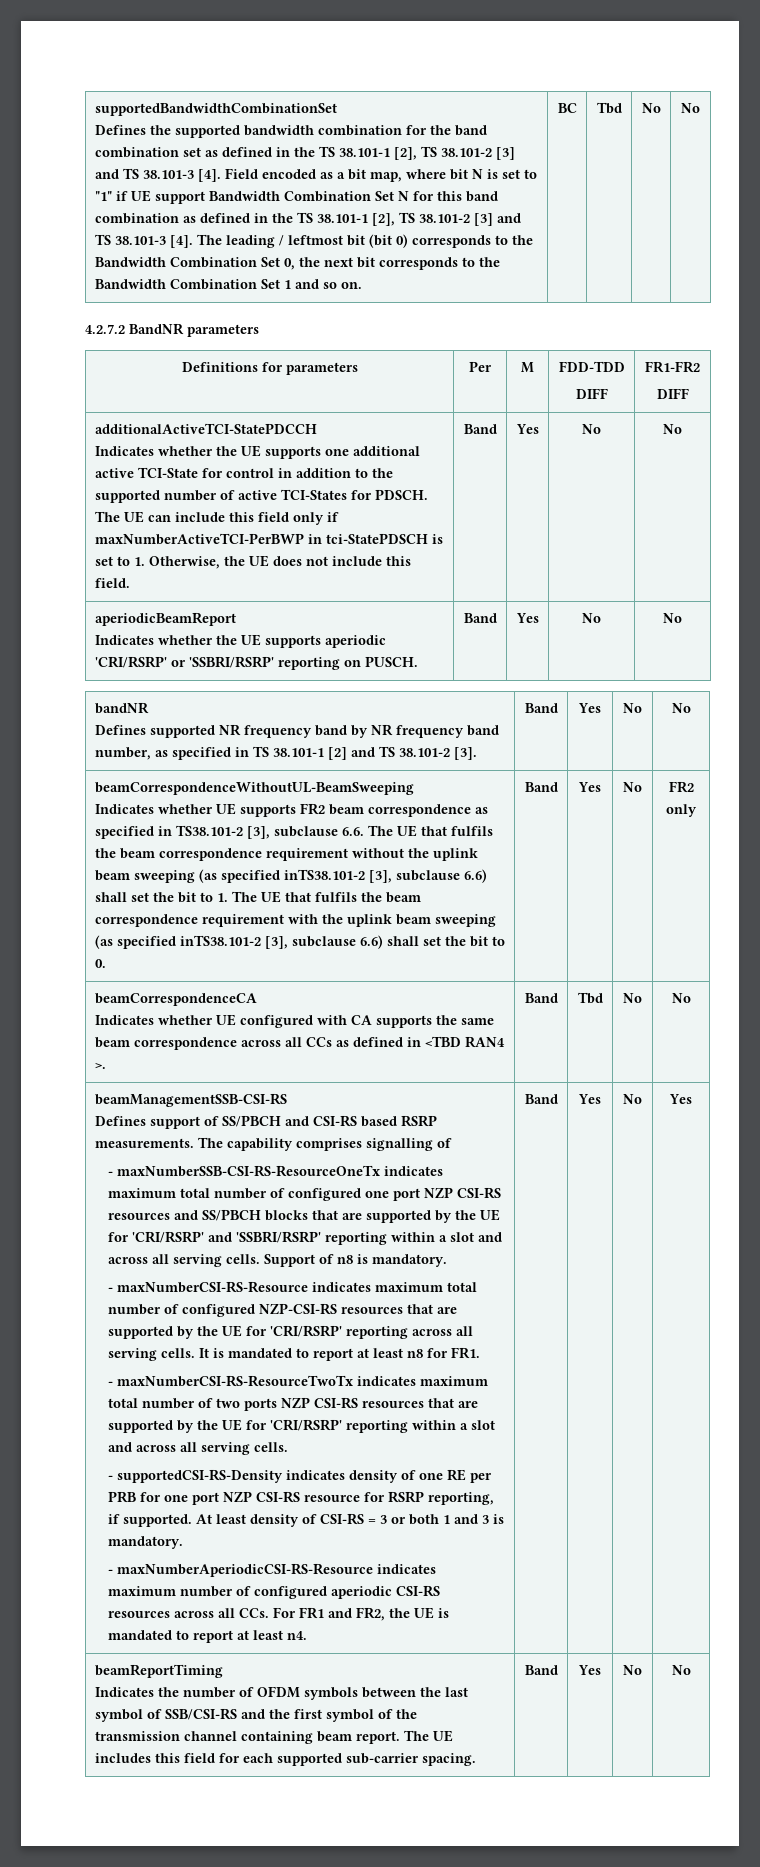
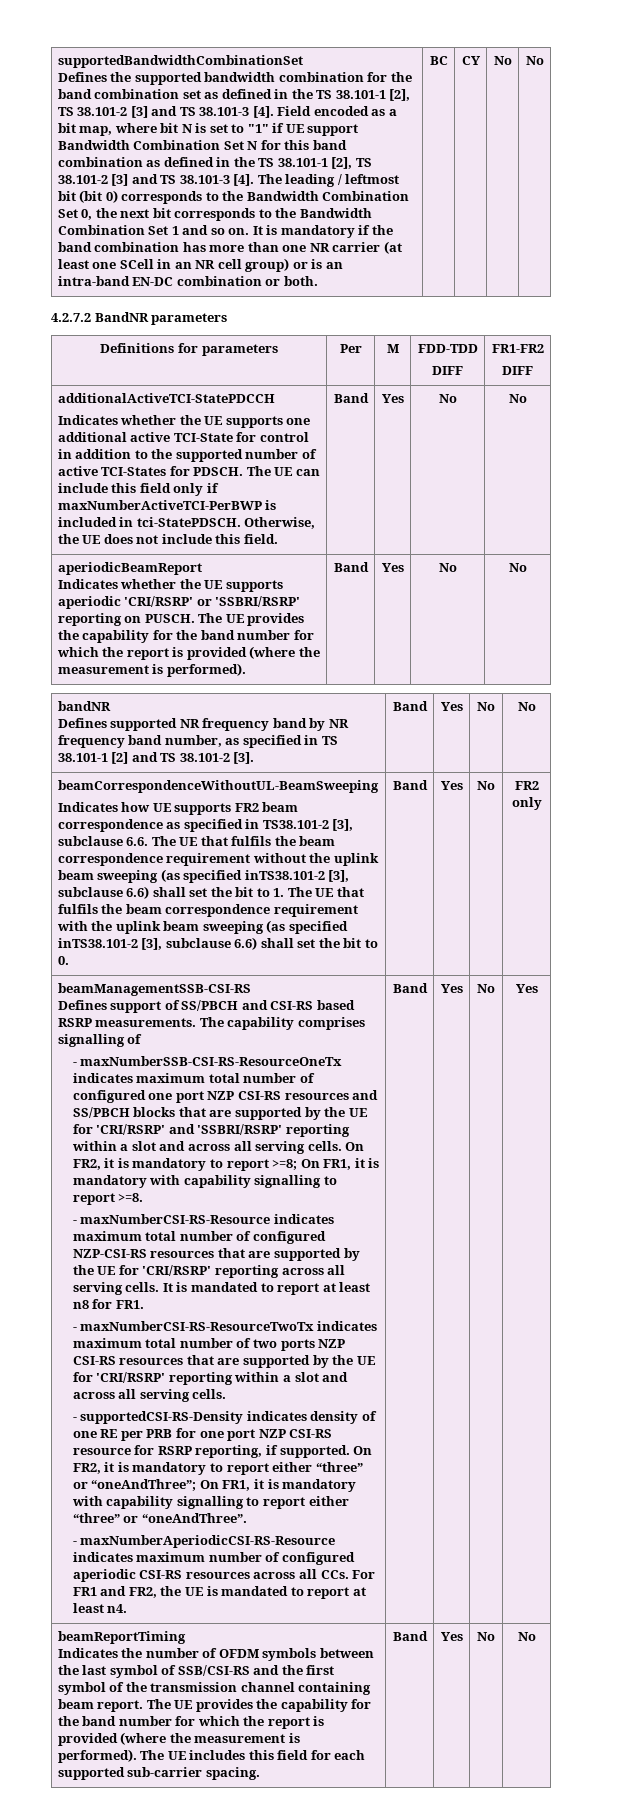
+ It is mandatory if the band combination has more than one NR carrier (at least one SCell in an NR cell group) or is an intra-band EN-DC combination or both.
- BC | Tbd
+ BC | CY
- The UE can include this field only if maxNumberActiveTCI-PerBWP in tci-StatePDSCH is set to 1. Otherwise, the UE does not include this field.
+ The UE can include this field only if maxNumberActiveTCI-PerBWP is included in tci-StatePDSCH. Otherwise, the UE does not include this field.
  aperiodicBeamReport
- Indicates whether the UE supports aperiodic 'CRI/RSRP' or 'SSBRI/RSRP' reporting on PUSCH. | Band | Yes | No | No
+ Indicates whether the UE supports aperiodic 'CRI/RSRP' or 'SSBRI/RSRP' reporting on PUSCH. The UE provides the capability for the band number for which the report is provided (where the measurement is performed). | Band | Yes | No | No
- Indicates whether UE supports FR2 beam correspondence as specified in TS38.101-2 [3], subclause 6.6. The UE that fulfils the beam correspondence requirement without the uplink beam sweeping (as specified inTS38.101-2 [3], subclause 6.6) shall set the bit to 1. The UE that fulfils the beam correspondence requirement with the uplink beam sweeping (as specified inTS38.101-2 [3], subclause 6.6) shall set the bit to 0.
+ Indicates how UE supports FR2 beam correspondence as specified in TS38.101-2 [3], subclause 6.6. The UE that fulfils the beam correspondence requirement without the uplink beam sweeping (as specified inTS38.101-2 [3], subclause 6.6) shall set the bit to 1. The UE that fulfils the beam correspondence requirement with the uplink beam sweeping (as specified inTS38.101-2 [3], subclause 6.6) shall set the bit to 0.
- beamCorrespondenceCA
- Indicates whether UE configured with CA supports the same beam correspondence across all CCs as defined in <TBD RAN4 >. | Band | Tbd | No | No
- Support of n8 is mandatory.
+ On FR2, it is mandatory to report >=8; On FR1, it is mandatory with capability signalling to report >=8.
- At least density of CSI-RS = 3 or both 1 and 3 is mandatory.
+ On FR2, it is mandatory to report either “three” or “oneAndThree”; On FR1, it is mandatory with capability signalling to report either “three” or “oneAndThree”.
- The UE includes this field for each supported sub-carrier spacing.
+ The UE provides the capability for the band number for which the report is provided (where the measurement is performed). The UE includes this field for each supported sub-carrier spacing.

